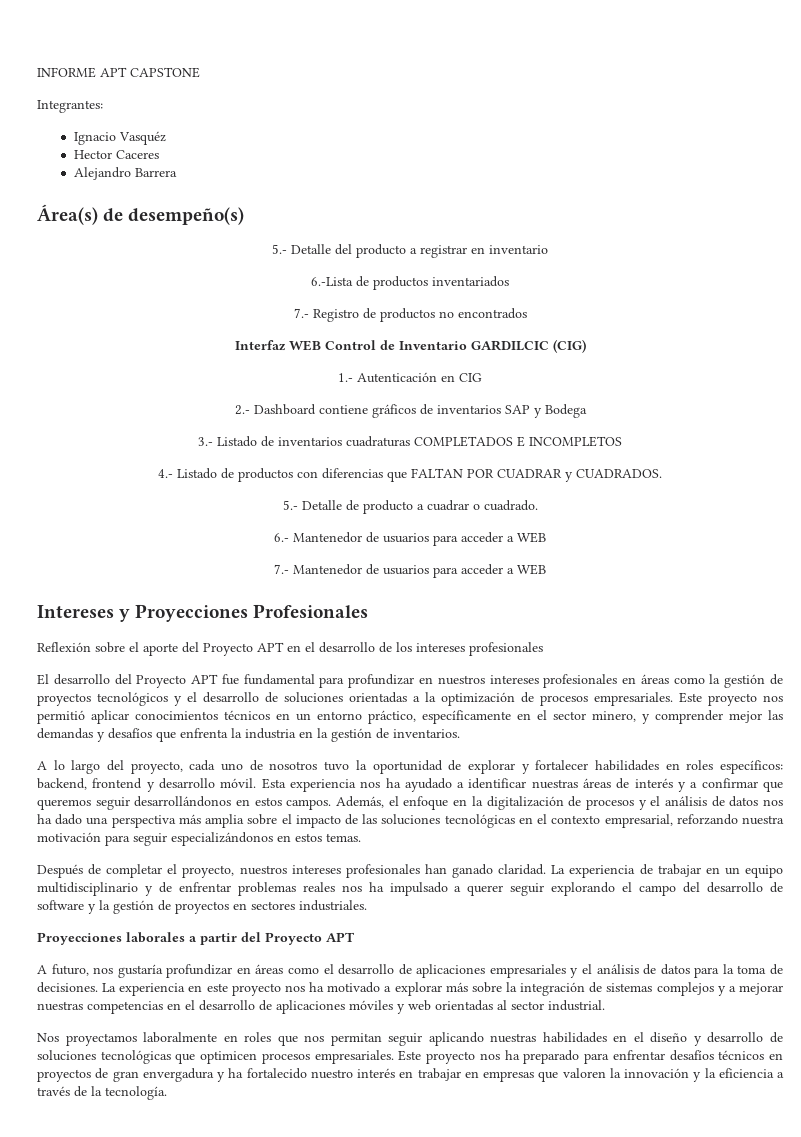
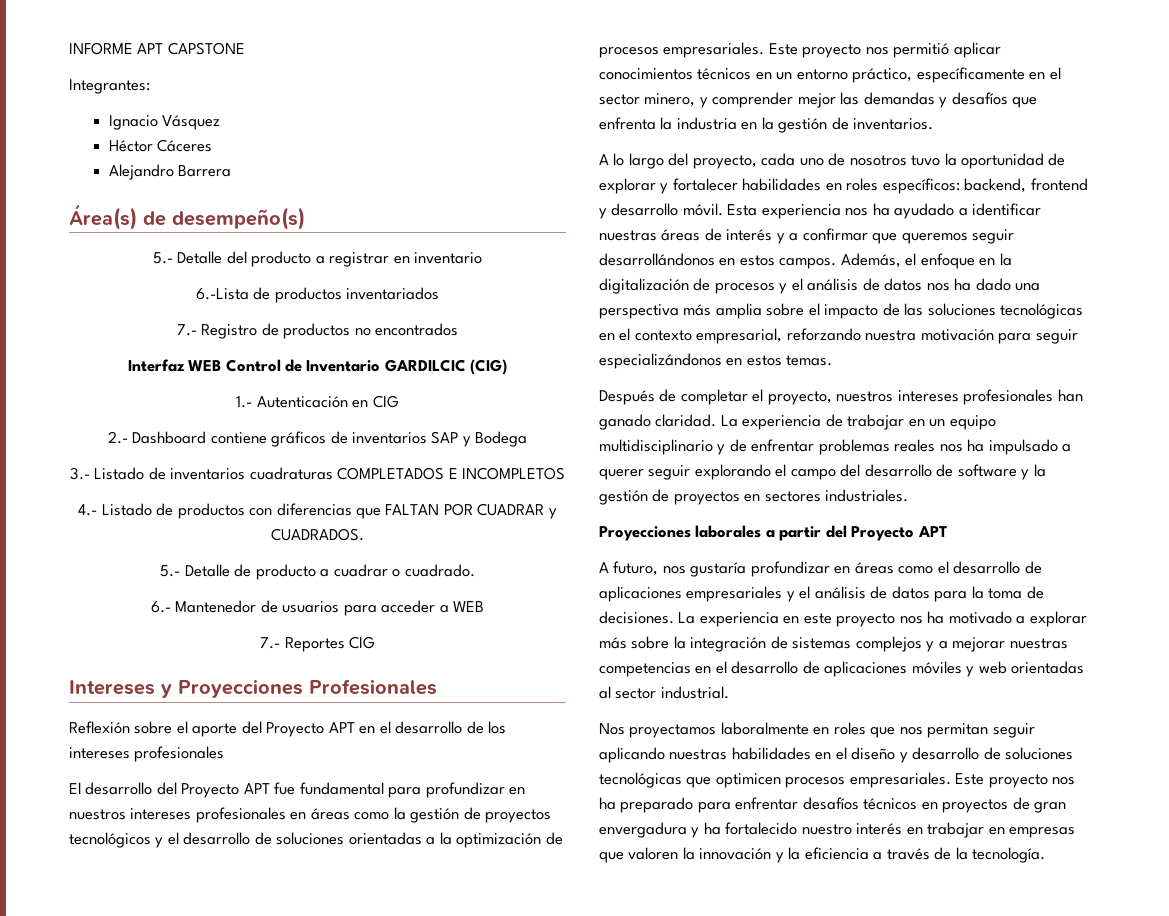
- Ignacio Vasquéz
- Hector Caceres
+ Ignacio Vásquez
+ Héctor Cáceres
- 7.- Mantenedor de usuarios para acceder a WEB
+ 7.- Reportes CIG

